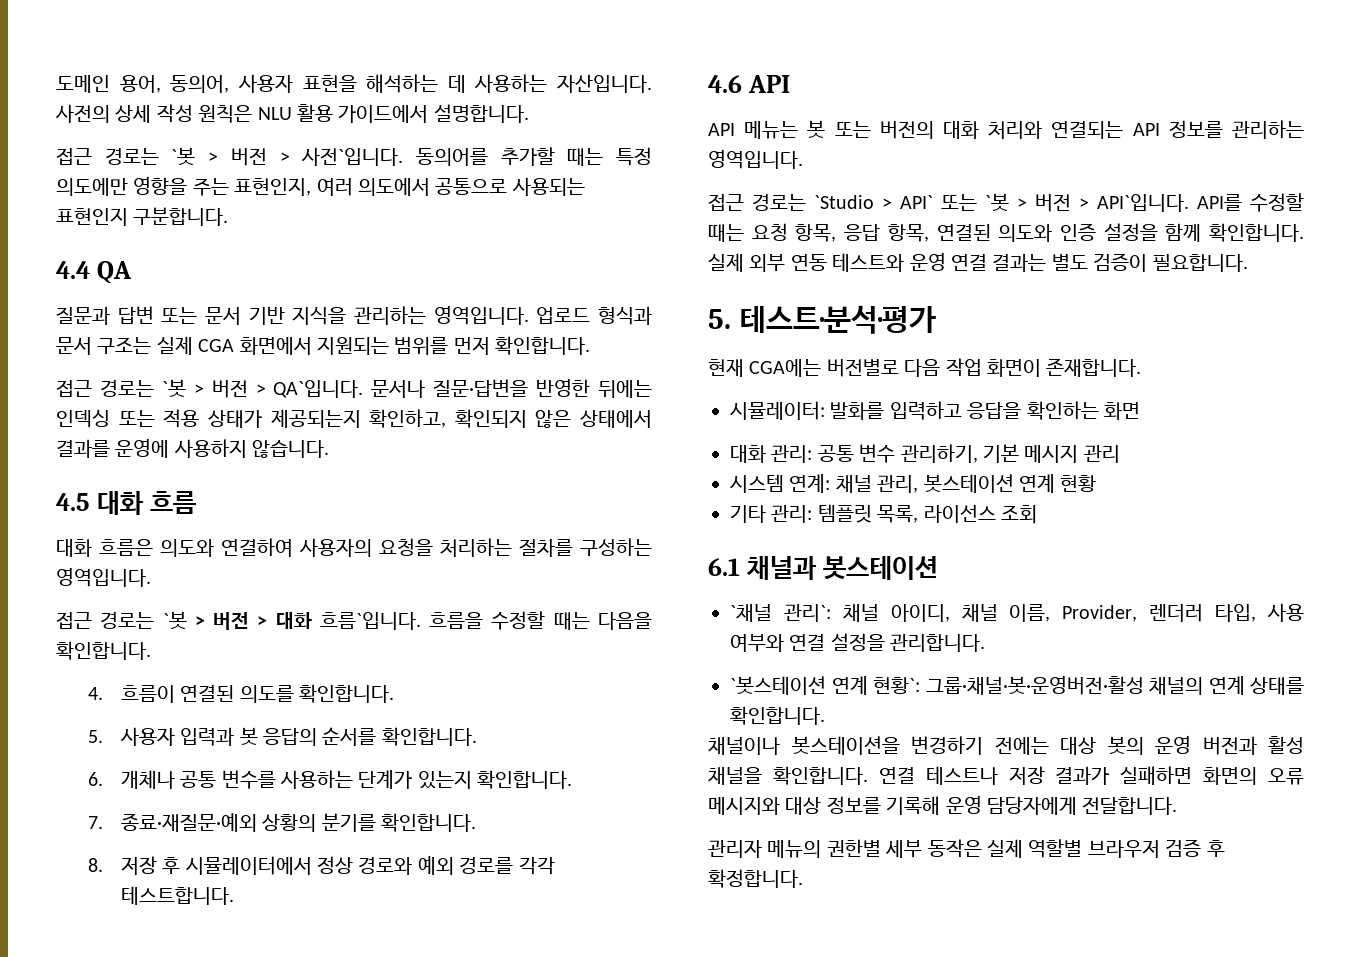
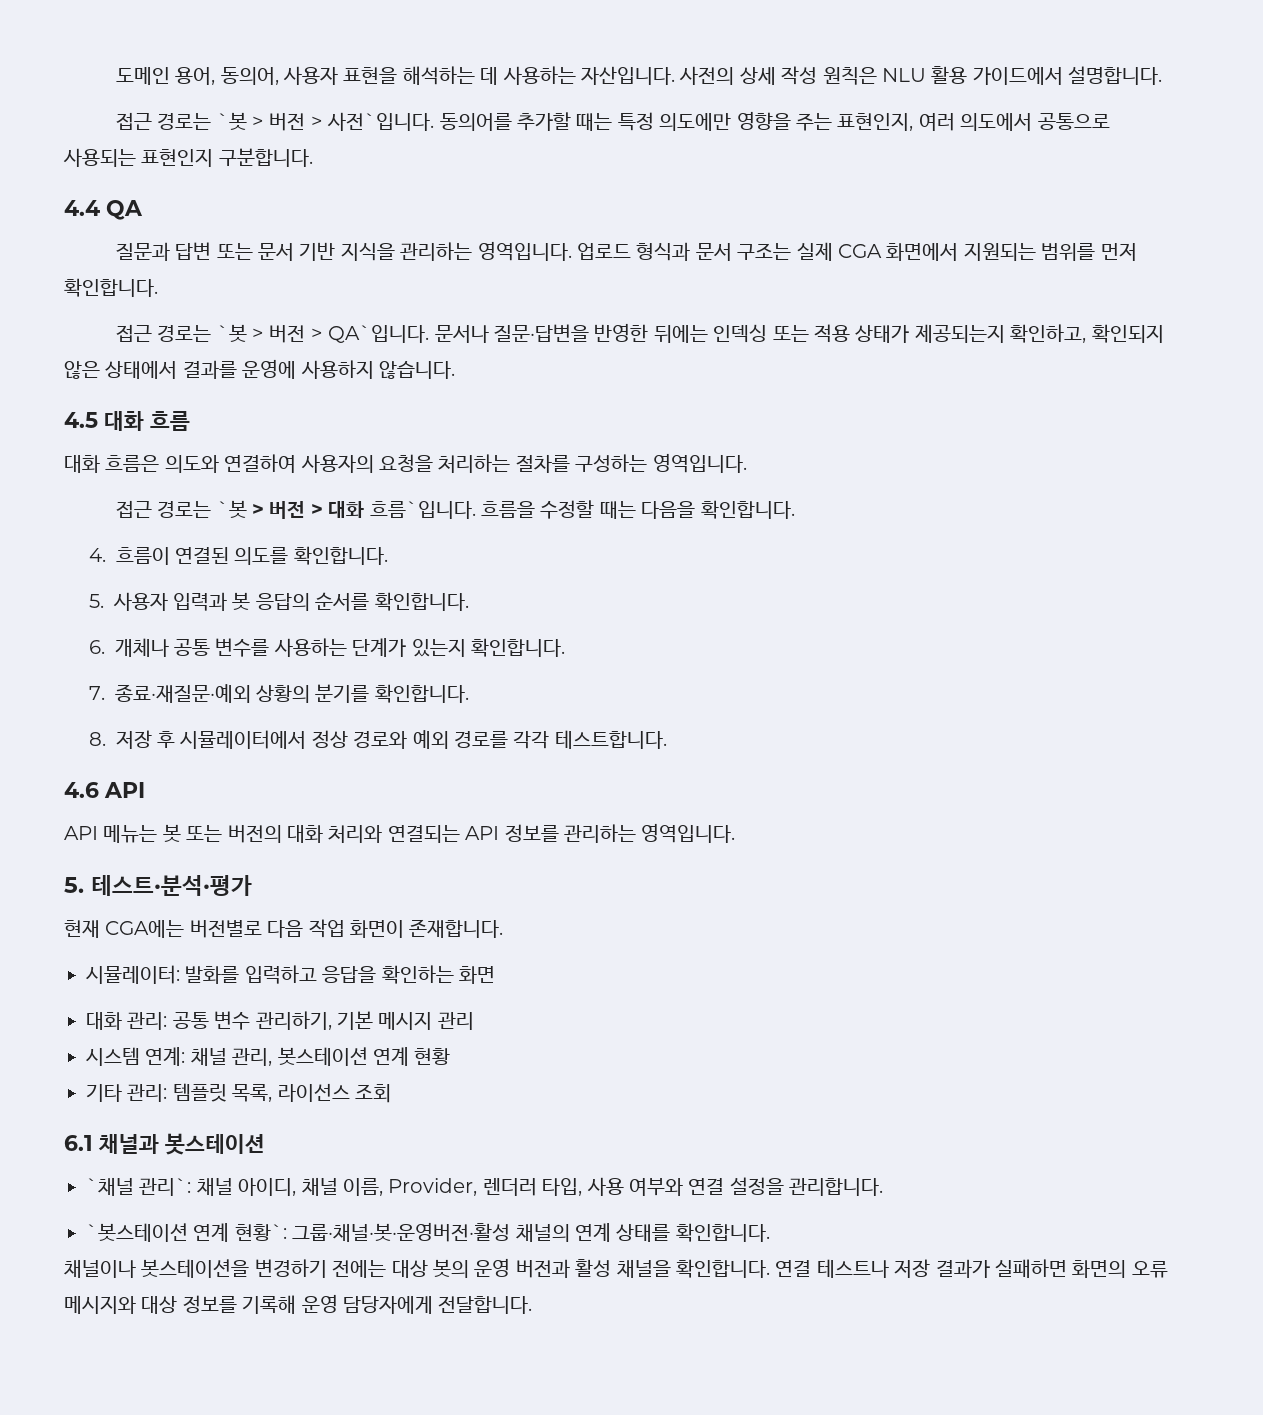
- 접근 경로는 `Studio > API` 또는 `봇 > 버전 > API`입니다. API를 수정할 때는 요청 항목, 응답 항목, 연결된 의도와 인증 설정을 함께 확인합니다. 실제 외부 연동 테스트와 운영 연결 결과는 별도 검증이 필요합니다.
- 관리자 메뉴의 권한별 세부 동작은 실제 역할별 브라우저 검증 후 확정합니다.

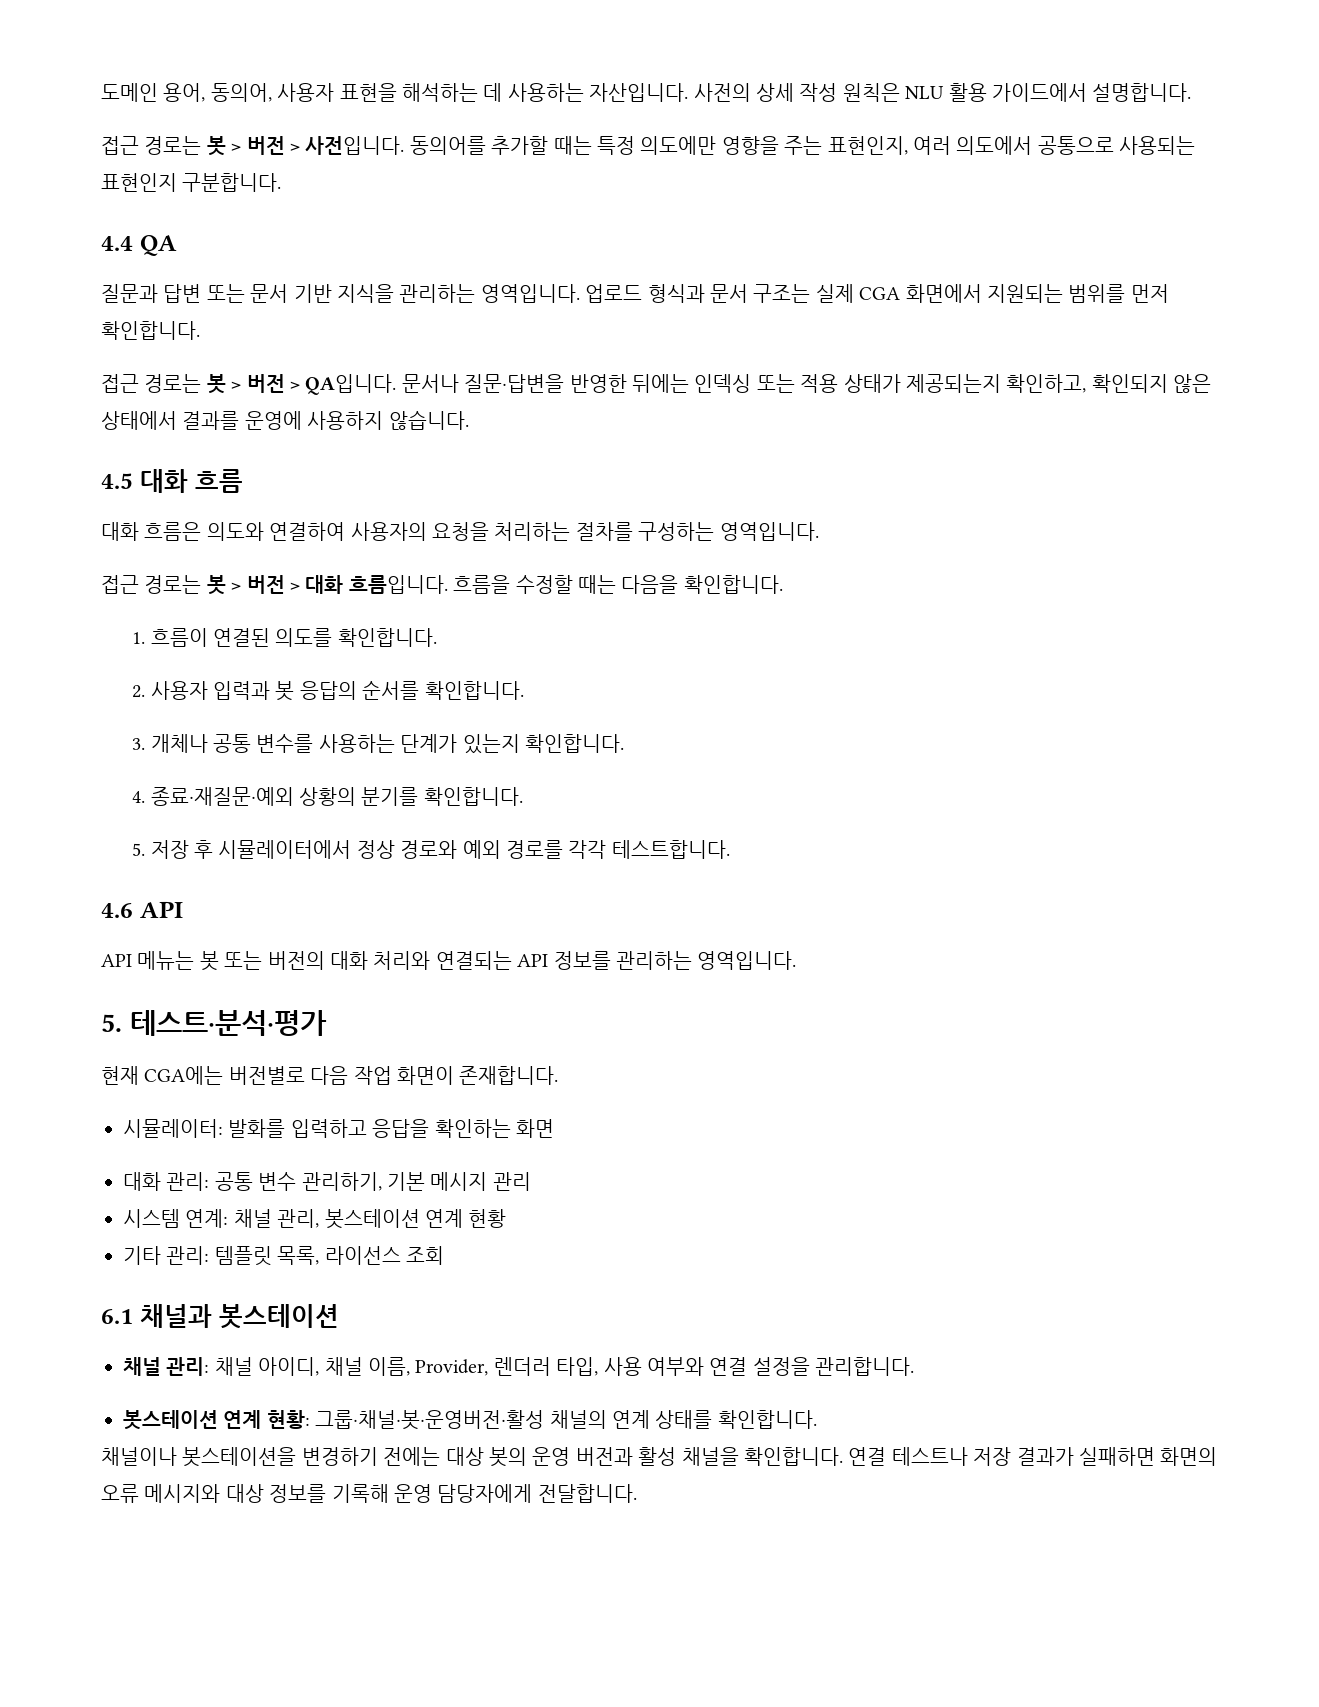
- 접근 경로는 `봇 > 버전 > 사전`입니다.
+ 접근 경로는 봇 > 버전 > 사전입니다.
- 접근 경로는 `봇 > 버전 > QA`입니다.
+ 접근 경로는 봇 > 버전 > QA입니다.
- 접근 경로는 `봇 > 버전 > 대화 흐름`입니다.
+ 접근 경로는 봇 > 버전 > 대화 흐름입니다.
- 4. 흐름이 연결된 의도를 확인합니다.
+ 1. 흐름이 연결된 의도를 확인합니다.
- 5. 사용자 입력과 봇 응답의 순서를 확인합니다.
+ 2. 사용자 입력과 봇 응답의 순서를 확인합니다.
- 6. 개체나 공통 변수를 사용하는 단계가 있는지 확인합니다.
+ 3. 개체나 공통 변수를 사용하는 단계가 있는지 확인합니다.
- 7. 종료·재질문·예외 상황의 분기를 확인합니다.
+ 4. 종료·재질문·예외 상황의 분기를 확인합니다.
- 8. 저장 후 시뮬레이터에서 정상 경로와 예외 경로를 각각 테스트합니다.
+ 5. 저장 후 시뮬레이터에서 정상 경로와 예외 경로를 각각 테스트합니다.
- `채널 관리`: 채널 아이디, 채널 이름, Provider, 렌더러 타입, 사용 여부와 연결 설정을 관리합니다.
+ 채널 관리: 채널 아이디, 채널 이름, Provider, 렌더러 타입, 사용 여부와 연결 설정을 관리합니다.
- `봇스테이션 연계 현황`: 그룹·채널·봇·운영버전·활성 채널의 연계 상태를 확인합니다.
+ 봇스테이션 연계 현황: 그룹·채널·봇·운영버전·활성 채널의 연계 상태를 확인합니다.

